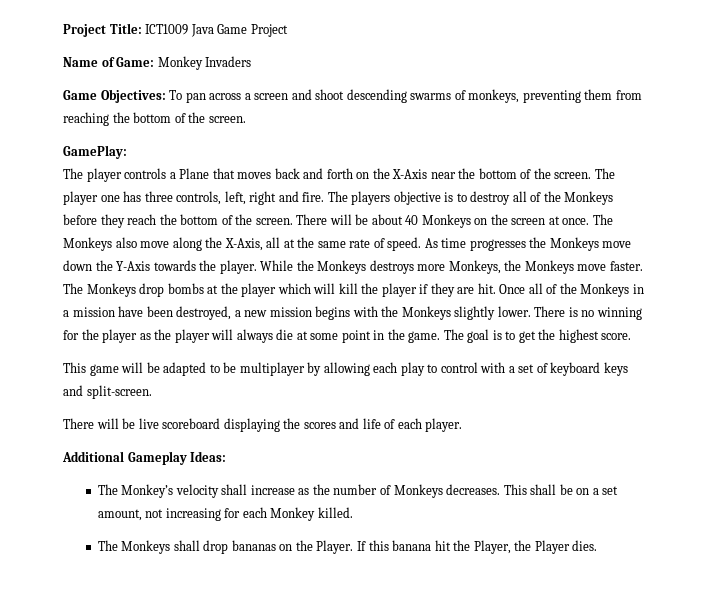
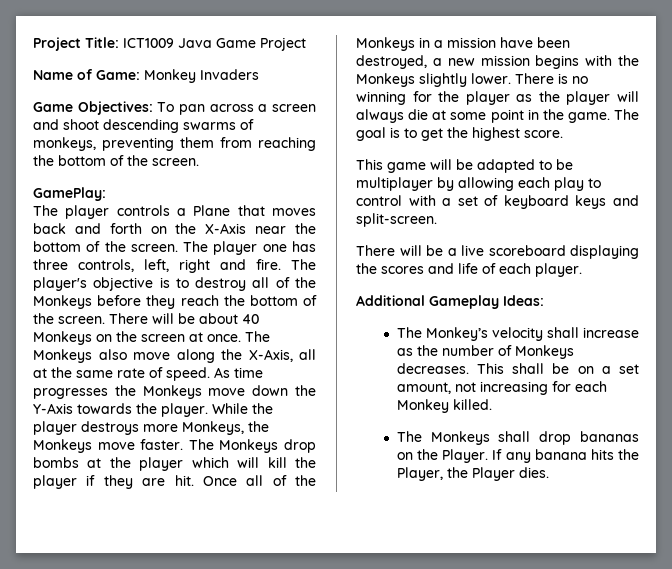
- The players objective is to destroy all of the Monkeys before they reach the bottom of the screen.
+ The player's objective is to destroy all of the Monkeys before they reach the bottom of the screen.
- While the Monkeys destroys more Monkeys, the Monkeys move faster.
+ While the player destroys more Monkeys, the Monkeys move faster.
- There will be live scoreboard displaying the scores and life of each player.
+ There will be a live scoreboard displaying the scores and life of each player.
- If this banana hit the Player, the Player dies.
+ If any banana hits the Player, the Player dies.

